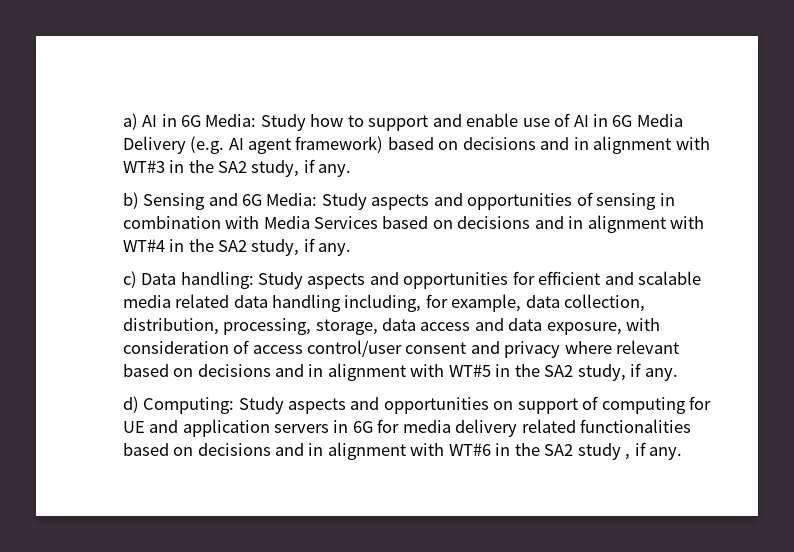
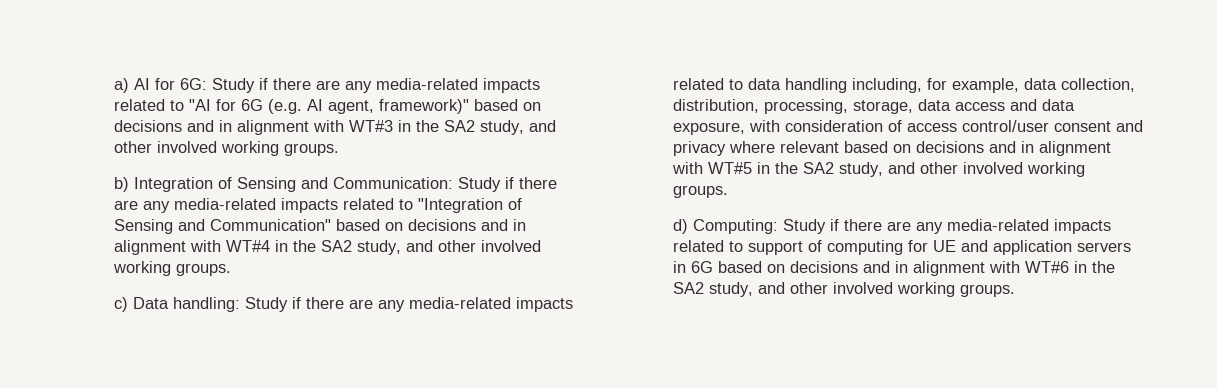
- a) AI in 6G Media: Study how to support and enable use of AI in 6G Media Delivery (e.g. AI agent framework) based on decisions and in alignment with WT#3 in the SA2 study, if any.
- b) Sensing and 6G Media: Study aspects and opportunities of sensing in combination with Media Services based on decisions and in alignment with WT#4 in the SA2 study, if any.
+ a) AI for 6G: Study if there are any media-related impacts related to "AI for 6G (e.g. AI agent, framework)" based on decisions and in alignment with WT#3 in the SA2 study, and other involved working groups.
+ b) Integration of Sensing and Communication: Study if there are any media-related impacts related to "Integration of Sensing and Communication" based on decisions and in alignment with WT#4 in the SA2 study, and other involved working groups.
- Study aspects and opportunities for efficient and scalable media related data handling including, for example, data collection, distribution, processing, storage, data access and data exposure, with consideration of access control/user consent and privacy where relevant based on decisions and in alignment with WT#5 in the SA2 study, if any.
- d) Computing: Study aspects and opportunities on support of computing for UE and application servers in 6G for media delivery related functionalities based on decisions and in alignment with WT#6 in the SA2 study , if any.
+ Study if there are any media-related impacts related to data handling including, for example, data collection, distribution, processing, storage, data access and data exposure, with consideration of access control/user consent and privacy where relevant based on decisions and in alignment with WT#5 in the SA2 study, and other involved working groups.
+ d) Computing: Study if there are any media-related impacts related to support of computing for UE and application servers in 6G based on decisions and in alignment with WT#6 in the SA2 study, and other involved working groups.

